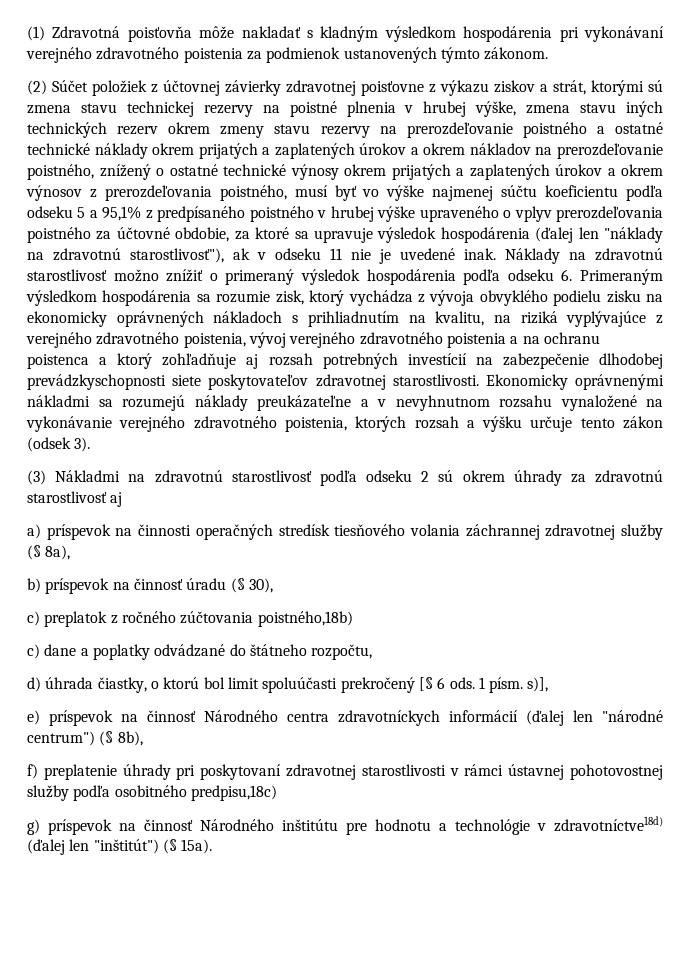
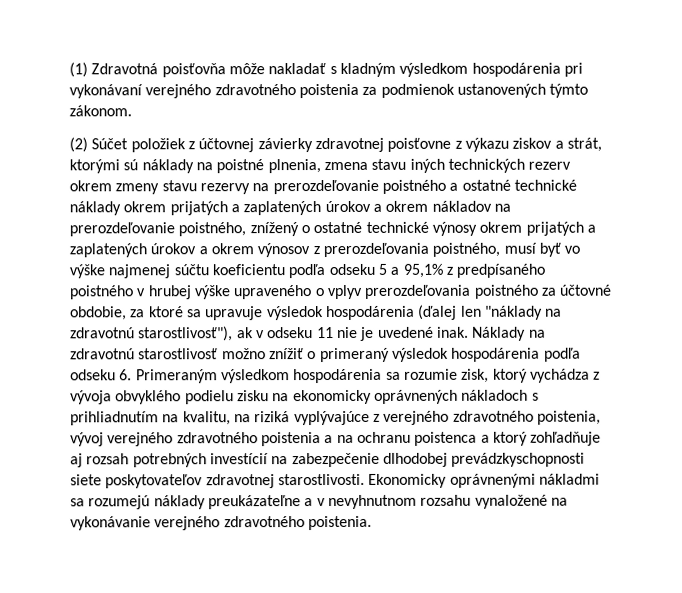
- (2) Súčet položiek z účtovnej závierky zdravotnej poisťovne z výkazu ziskov a strát, ktorými sú zmena stavu technickej rezervy na poistné plnenia v hrubej výške, zmena stavu iných technických rezerv okrem zmeny stavu rezervy na prerozdeľovanie poistného a ostatné technické náklady okrem prijatých a zaplatených úrokov a okrem nákladov na prerozdeľovanie poistného, znížený o ostatné technické výnosy okrem prijatých a zaplatených úrokov a okrem výnosov z prerozdeľovania poistného, musí byť vo výške najmenej súčtu koeficientu podľa odseku 5 a 95,1% z predpísaného poistného v hrubej výške upraveného o vplyv prerozdeľovania poistného za účtovné obdobie, za ktoré sa upravuje výsledok hospodárenia (ďalej len "náklady na zdravotnú starostlivosť"), ak v odseku 11 nie je uvedené inak.
+ (2) Súčet položiek z účtovnej závierky zdravotnej poisťovne z výkazu ziskov a strát, ktorými sú náklady na poistné plnenia, zmena stavu iných technických rezerv okrem zmeny stavu rezervy na prerozdeľovanie poistného a ostatné technické náklady okrem prijatých a zaplatených úrokov a okrem nákladov na prerozdeľovanie poistného, znížený o ostatné technické výnosy okrem prijatých a zaplatených úrokov a okrem výnosov z prerozdeľovania poistného, musí byť vo výške najmenej súčtu koeficientu podľa odseku 5 a 95,1% z predpísaného poistného v hrubej výške upraveného o vplyv prerozdeľovania poistného za účtovné obdobie, za ktoré sa upravuje výsledok hospodárenia (ďalej len "náklady na zdravotnú starostlivosť"), ak v odseku 11 nie je uvedené inak.
- Ekonomicky oprávnenými nákladmi sa rozumejú náklady preukázateľne a v nevyhnutnom rozsahu vynaložené na vykonávanie verejného zdravotného poistenia, ktorých rozsah a výšku určuje tento zákon (odsek 3).
- (3) Nákladmi na zdravotnú starostlivosť podľa odseku 2 sú okrem úhrady za zdravotnú starostlivosť aj
- a) príspevok na činnosti operačných stredísk tiesňového volania záchrannej zdravotnej služby (§ 8a),
- b) príspevok na činnosť úradu (§ 30),
- c) preplatok z ročného zúčtovania poistného,18b)
- c) dane a poplatky odvádzané do štátneho rozpočtu,
- d) úhrada čiastky, o ktorú bol limit spoluúčasti prekročený [§ 6 ods. 1 písm. s)],
- e) príspevok na činnosť Národného centra zdravotníckych informácií (ďalej len "národné centrum") (§ 8b),
- f) preplatenie úhrady pri poskytovaní zdravotnej starostlivosti v rámci ústavnej pohotovostnej služby podľa osobitného predpisu,18c)
- g) príspevok na činnosť Národného inštitútu pre hodnotu a technológie v zdravotníctve18d) (ďalej len "inštitút") (§ 15a).
+ Ekonomicky oprávnenými nákladmi sa rozumejú náklady preukázateľne a v nevyhnutnom rozsahu vynaložené na vykonávanie verejného zdravotného poistenia.

